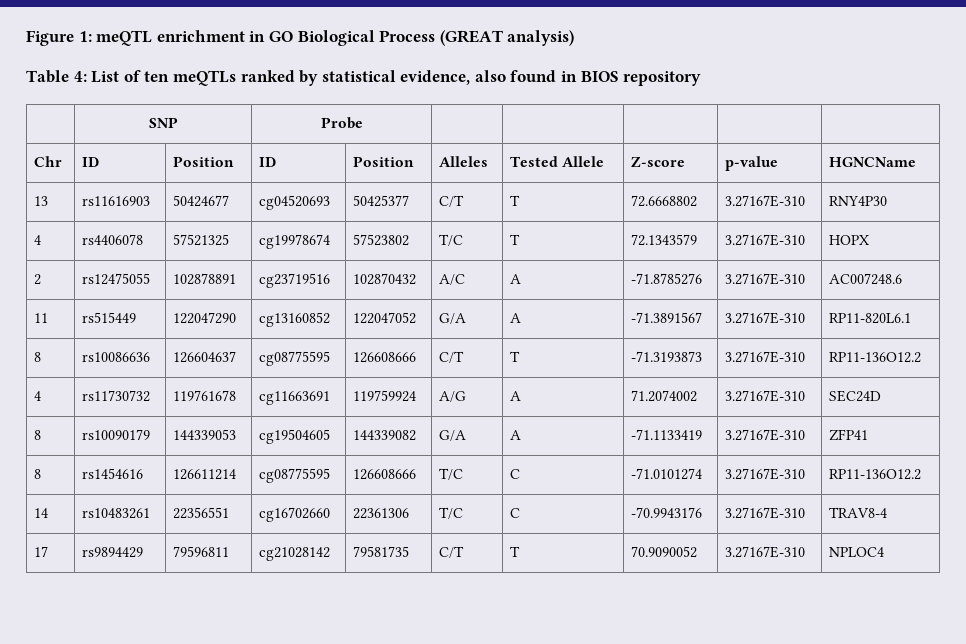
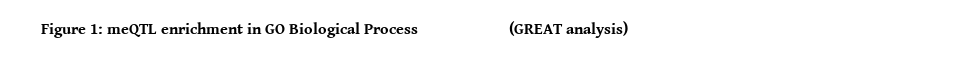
- Table 4: List of ten meQTLs ranked by statistical evidence, also found in BIOS repository
- | SNP | Probe | | | | |
- Chr | ID | Position | ID | Position | Alleles | Tested Allele | Z-score | p-value | HGNCName
- 13 | rs11616903 | 50424677 | cg04520693 | 50425377 | C/T | T | 72.6668802 | 3.27167E-310 | RNY4P30
- 4 | rs4406078 | 57521325 | cg19978674 | 57523802 | T/C | T | 72.1343579 | 3.27167E-310 | HOPX
- 2 | rs12475055 | 102878891 | cg23719516 | 102870432 | A/C | A | -71.8785276 | 3.27167E-310 | AC007248.6
- 11 | rs515449 | 122047290 | cg13160852 | 122047052 | G/A | A | -71.3891567 | 3.27167E-310 | RP11-820L6.1
- 8 | rs10086636 | 126604637 | cg08775595 | 126608666 | C/T | T | -71.3193873 | 3.27167E-310 | RP11-136O12.2
- 4 | rs11730732 | 119761678 | cg11663691 | 119759924 | A/G | A | 71.2074002 | 3.27167E-310 | SEC24D
- 8 | rs10090179 | 144339053 | cg19504605 | 144339082 | G/A | A | -71.1133419 | 3.27167E-310 | ZFP41
- 8 | rs1454616 | 126611214 | cg08775595 | 126608666 | T/C | C | -71.0101274 | 3.27167E-310 | RP11-136O12.2
- 14 | rs10483261 | 22356551 | cg16702660 | 22361306 | T/C | C | -70.9943176 | 3.27167E-310 | TRAV8-4
- 17 | rs9894429 | 79596811 | cg21028142 | 79581735 | C/T | T | 70.9090052 | 3.27167E-310 | NPLOC4

